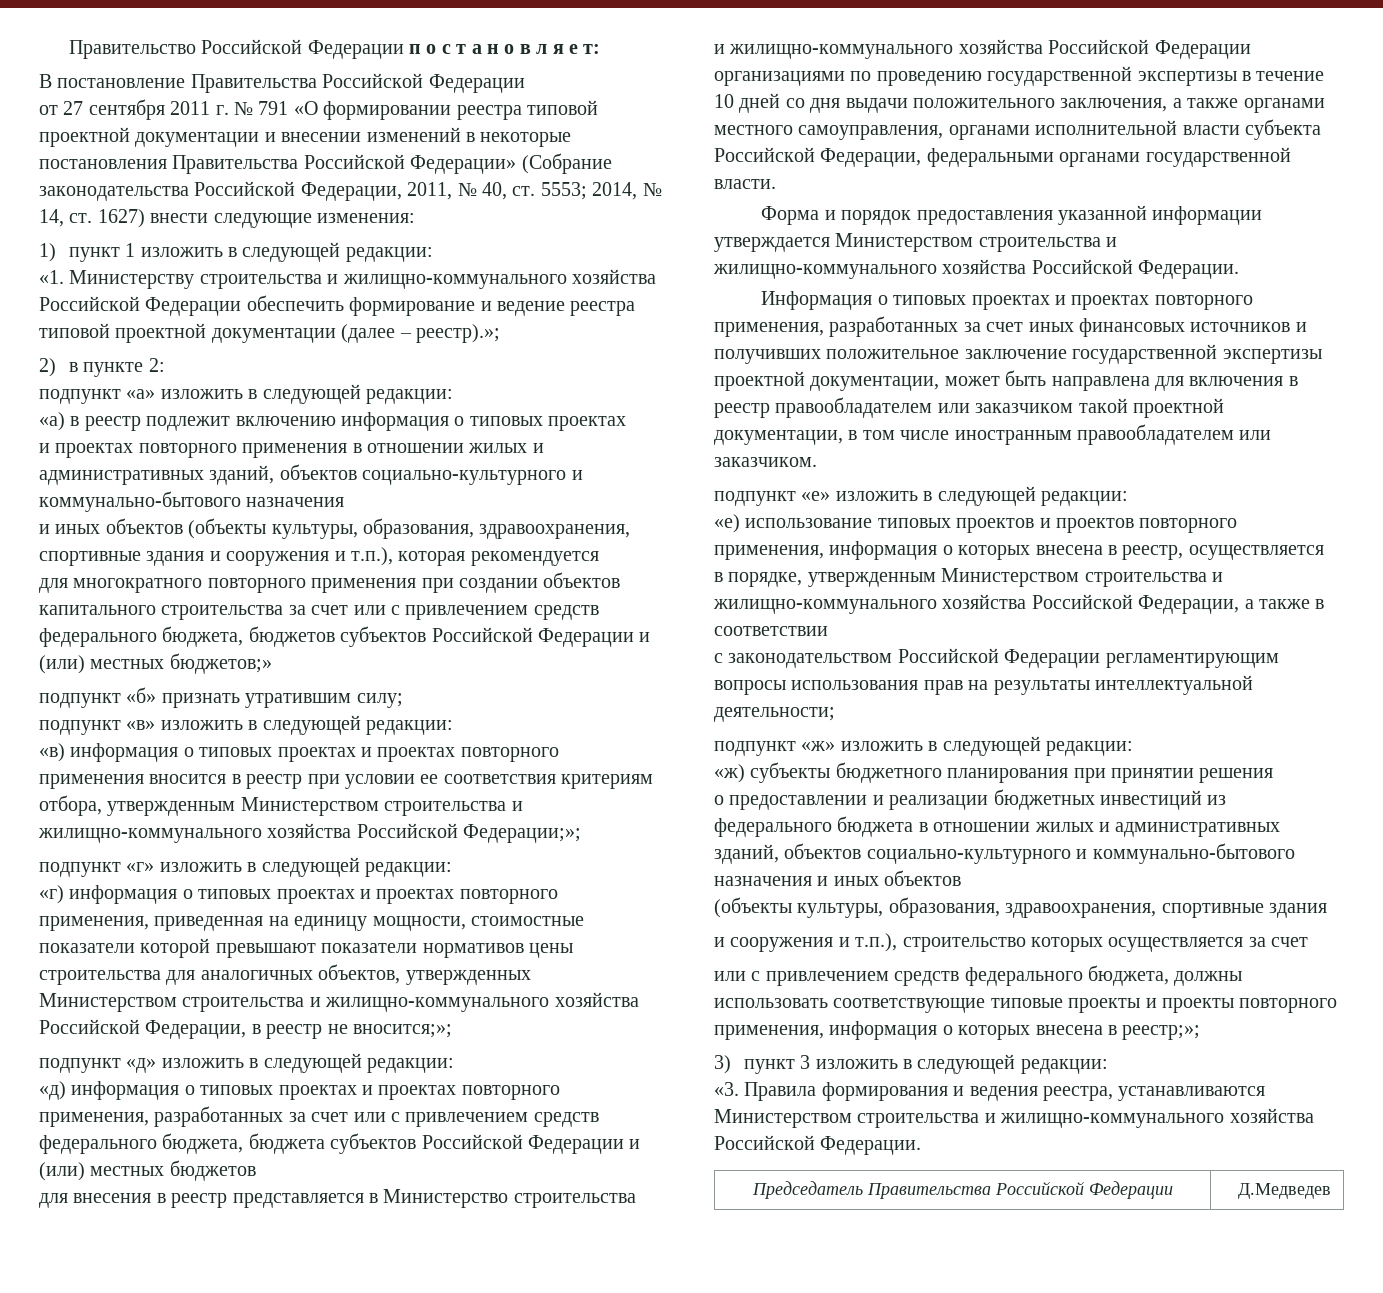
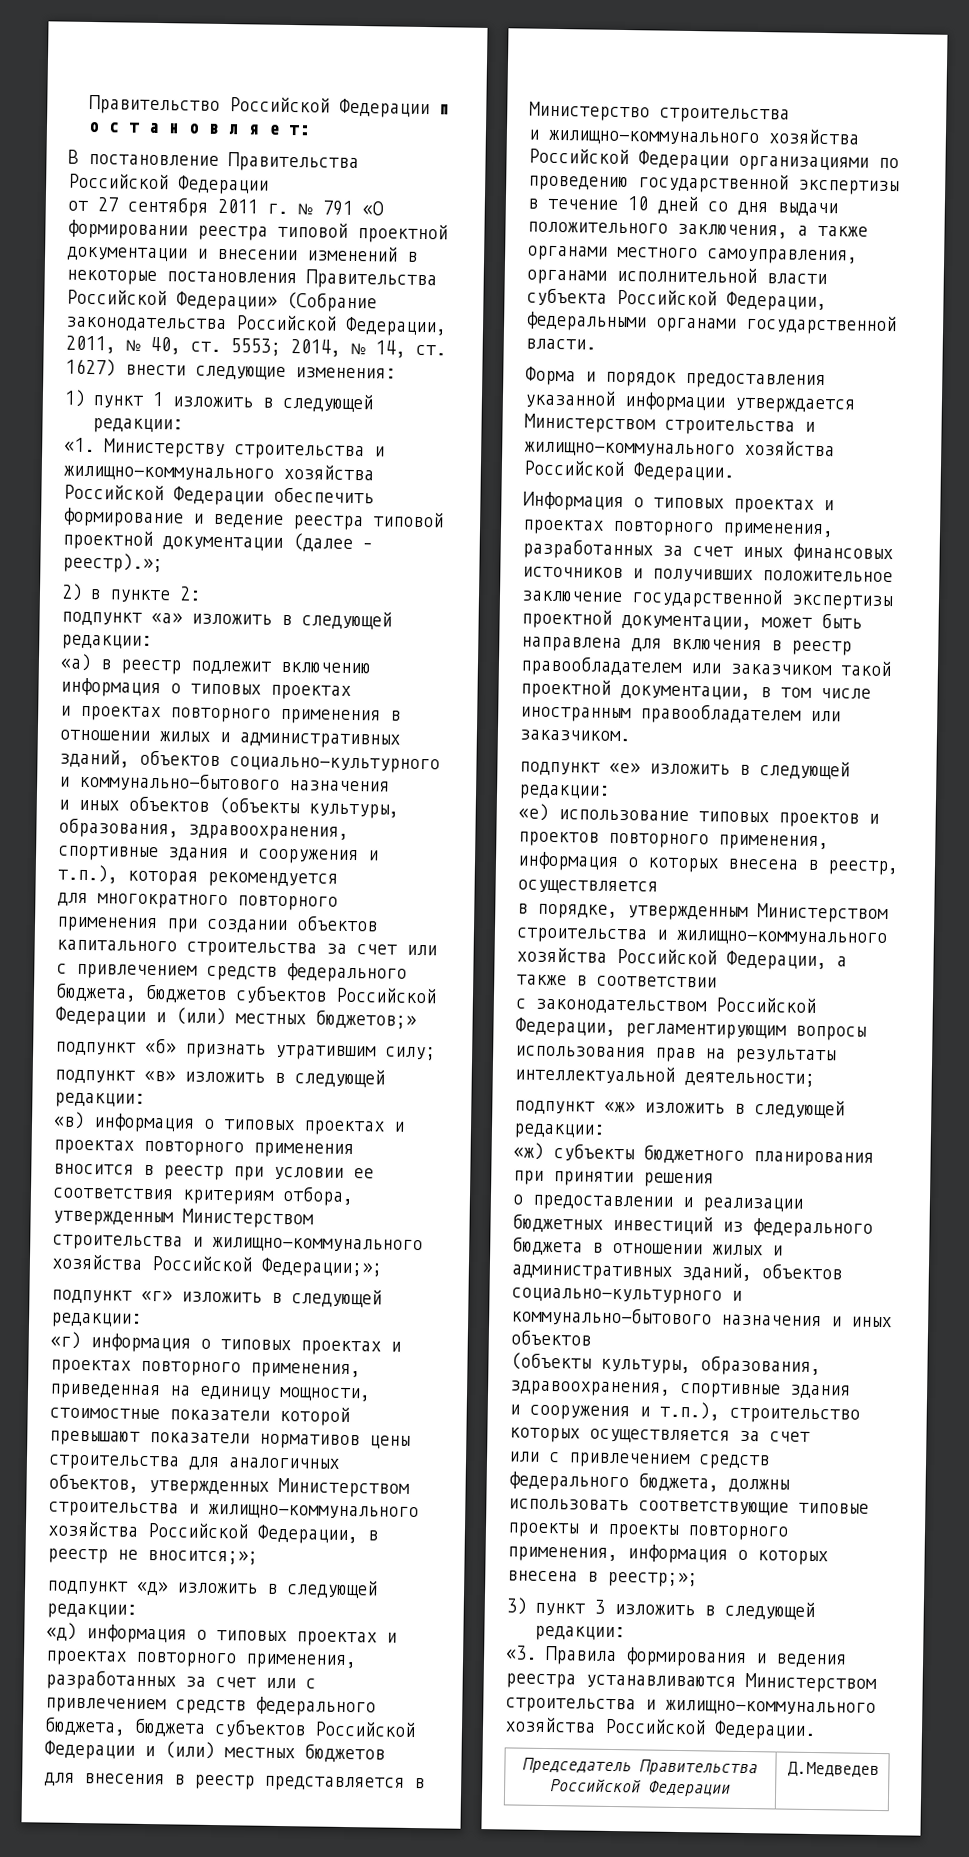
- с законодательством Российской Федерации регламентирующим вопросы использования прав на результаты интеллектуальной деятельности;
+ с законодательством Российской Федерации, регламентирующим вопросы использования прав на результаты интеллектуальной деятельности;
- «3. Правила формирования и ведения реестра, устанавливаются Министерством строительства и жилищно-коммунального хозяйства Российской Федерации.
+ «3. Правила формирования и ведения реестра устанавливаются Министерством строительства и жилищно-коммунального хозяйства Российской Федерации.

